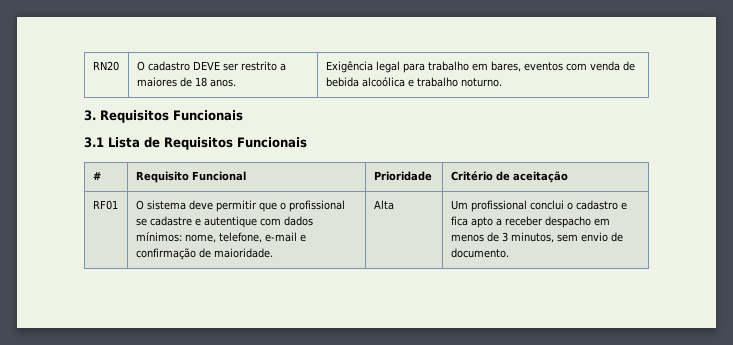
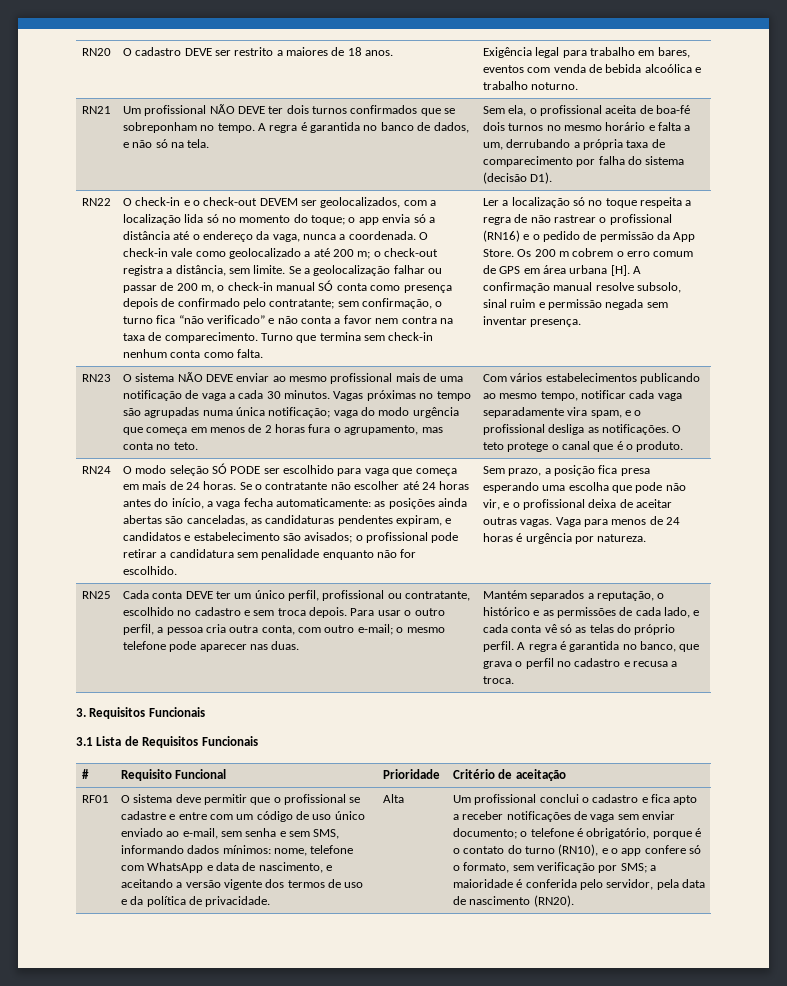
+ RN21 | Um profissional NÃO DEVE ter dois turnos confirmados que se sobreponham no tempo. A regra é garantida no banco de dados, e não só na tela. | Sem ela, o profissional aceita de boa-fé dois turnos no mesmo horário e falta a um, derrubando a própria taxa de comparecimento por falha do sistema (decisão D1).
+ RN22 | O check-in e o check-out DEVEM ser geolocalizados, com a localização lida só no momento do toque; o app envia só a distância até o endereço da vaga, nunca a coordenada. O check-in vale como geolocalizado a até 200 m; o check-out registra a distância, sem limite. Se a geolocalização falhar ou passar de 200 m, o check-in manual SÓ conta como presença depois de confirmado pelo contratante; sem confirmação, o turno fica “não verificado” e não conta a favor nem contra na taxa de comparecimento. Turno que termina sem check-in nenhum conta como falta. | Ler a localização só no toque respeita a regra de não rastrear o profissional (RN16) e o pedido de permissão da App Store. Os 200 m cobrem o erro comum de GPS em área urbana [H]. A confirmação manual resolve subsolo, sinal ruim e permissão negada sem inventar presença.
+ RN23 | O sistema NÃO DEVE enviar ao mesmo profissional mais de uma notificação de vaga a cada 30 minutos. Vagas próximas no tempo são agrupadas numa única notificação; vaga do modo urgência que começa em menos de 2 horas fura o agrupamento, mas conta no teto. | Com vários estabelecimentos publicando ao mesmo tempo, notificar cada vaga separadamente vira spam, e o profissional desliga as notificações. O teto protege o canal que é o produto.
+ RN24 | O modo seleção SÓ PODE ser escolhido para vaga que começa em mais de 24 horas. Se o contratante não escolher até 24 horas antes do início, a vaga fecha automaticamente: as posições ainda abertas são canceladas, as candidaturas pendentes expiram, e candidatos e estabelecimento são avisados; o profissional pode retirar a candidatura sem penalidade enquanto não for escolhido. | Sem prazo, a posição fica presa esperando uma escolha que pode não vir, e o profissional deixa de aceitar outras vagas. Vaga para menos de 24 horas é urgência por natureza.
+ RN25 | Cada conta DEVE ter um único perfil, profissional ou contratante, escolhido no cadastro e sem troca depois. Para usar o outro perfil, a pessoa cria outra conta, com outro e-mail; o mesmo telefone pode aparecer nas duas. | Mantém separados a reputação, o histórico e as permissões de cada lado, e cada conta vê só as telas do próprio perfil. A regra é garantida no banco, que grava o perfil no cadastro e recusa a troca.
- O sistema deve permitir que o profissional se cadastre e autentique com dados mínimos: nome, telefone, e-mail e confirmação de maioridade.
+ O sistema deve permitir que o profissional se cadastre e entre com um código de uso único enviado ao e-mail, sem senha e sem SMS, informando dados mínimos: nome, telefone com WhatsApp e data de nascimento, e aceitando a versão vigente dos termos de uso e da política de privacidade.
- Um profissional conclui o cadastro e fica apto a receber despacho em menos de 3 minutos, sem envio de documento.
+ Um profissional conclui o cadastro e fica apto a receber notificações de vaga sem enviar documento; o telefone é obrigatório, porque é o contato do turno (RN10), e o app confere só o formato, sem verificação por SMS; a maioridade é conferida pelo servidor, pela data de nascimento (RN20).

